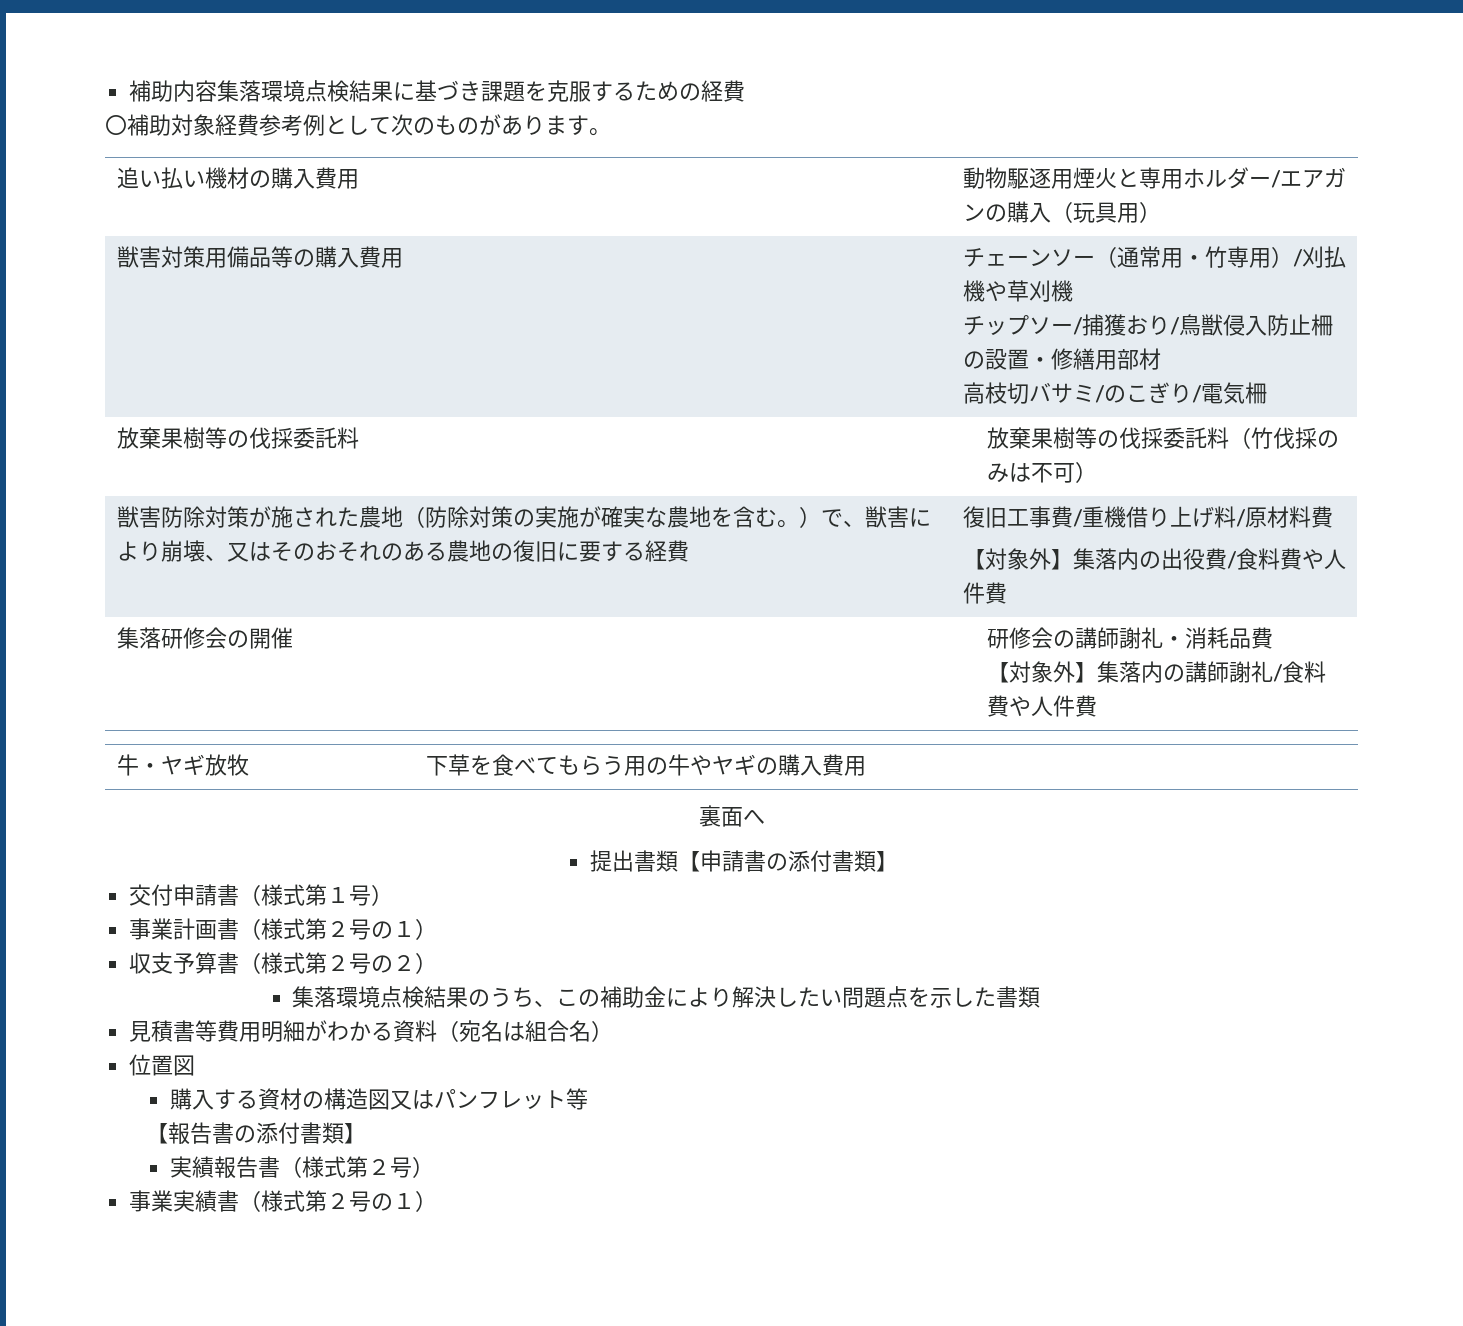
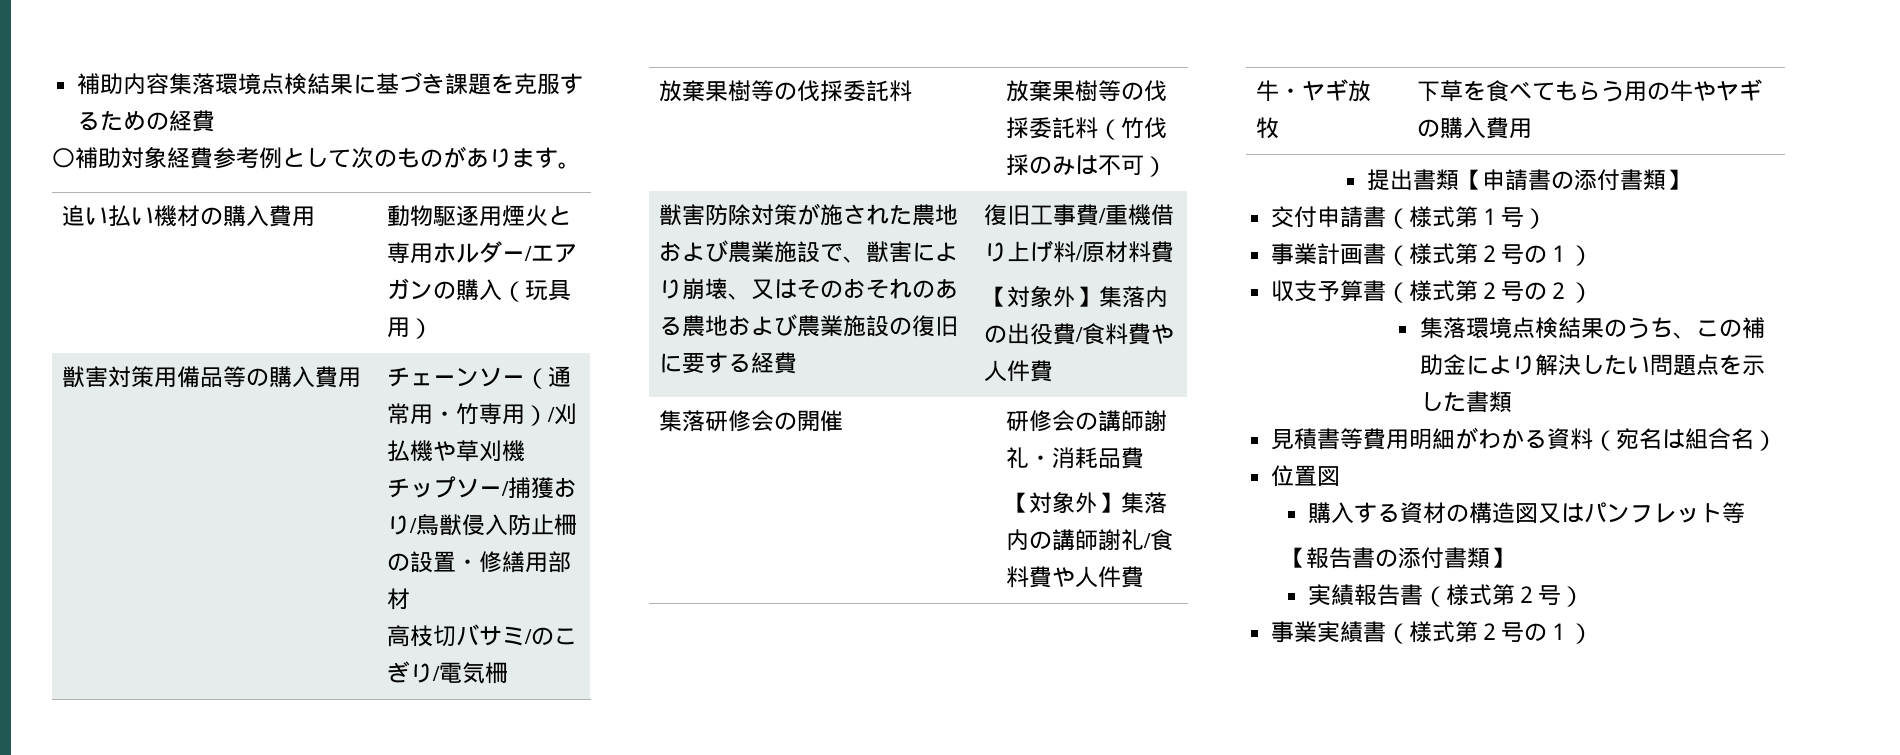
- 獣害防除対策が施された農地（防除対策の実施が確実な農地を含む。）で、獣害により崩壊、又はそのおそれのある農地の復旧に要する経費
+ 獣害防除対策が施された農地および農業施設で、獣害により崩壊、又はそのおそれのある農地および農業施設の復旧に要する経費
- 裏面へ

